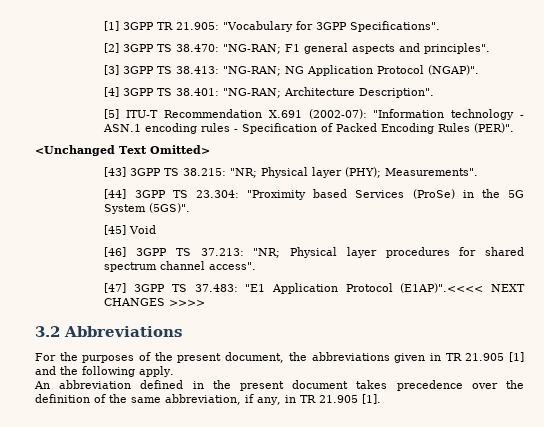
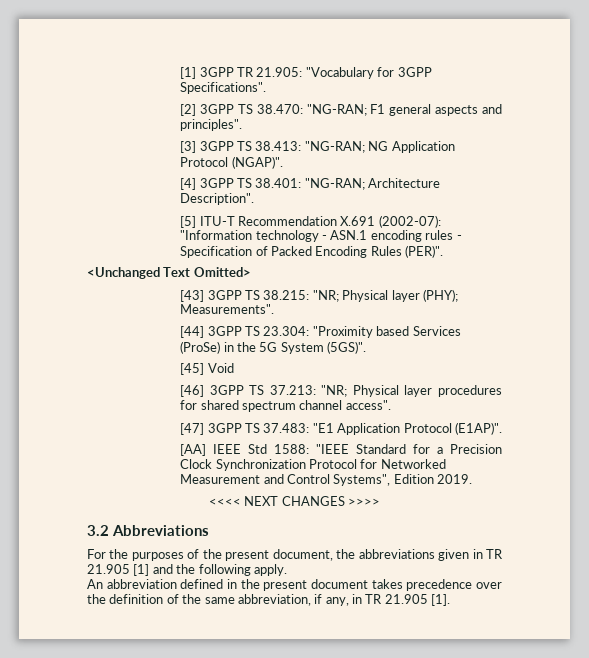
- [47] 3GPP TS 37.483: "E1 Application Protocol (E1AP)".<<<< NEXT CHANGES >>>>
+ [47] 3GPP TS 37.483: "E1 Application Protocol (E1AP)".
+ [AA] IEEE Std 1588: "IEEE Standard for a Precision Clock Synchronization Protocol for Networked Measurement and Control Systems", Edition 2019.
+ <<<< NEXT CHANGES >>>>

